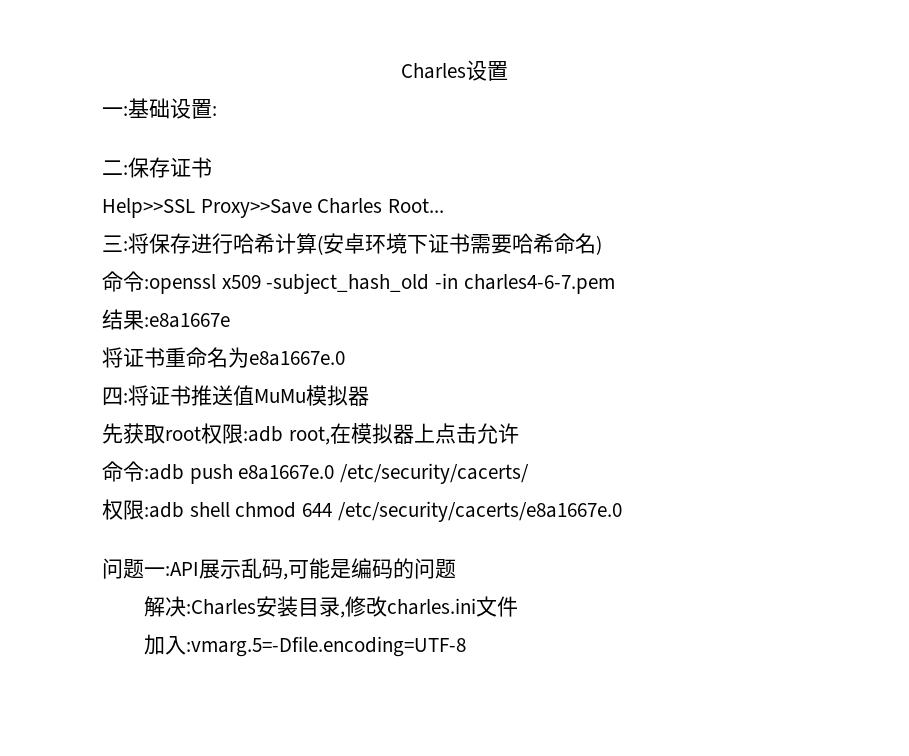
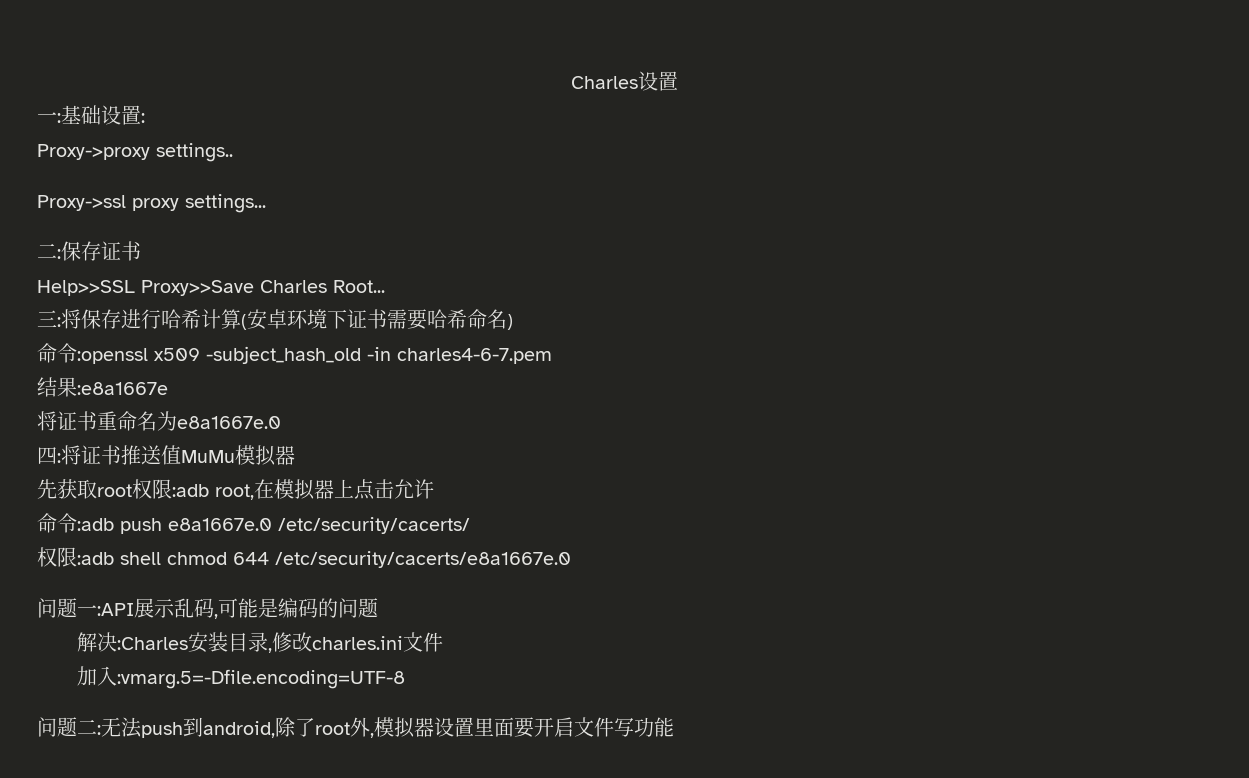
+ Proxy->proxy settings..
+ Proxy->ssl proxy settings...
+ 问题二:无法push到android,除了root外,模拟器设置里面要开启文件写功能

